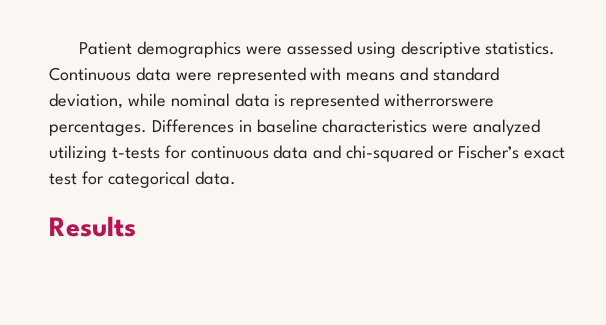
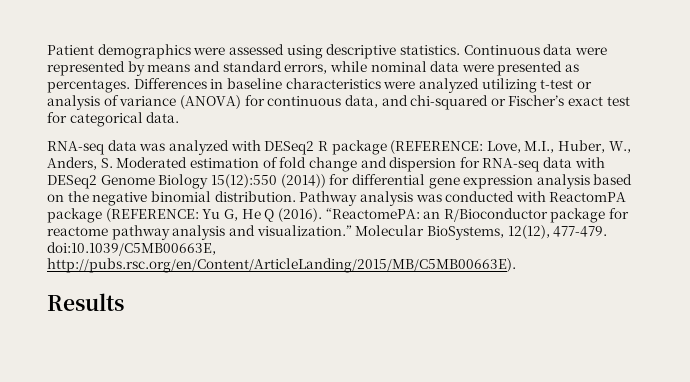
- Continuous data were represented with means and standard deviation, while nominal data is represented witherrorswere percentages.
+ Continuous data were represented by means and standard errors, while nominal data were presented as percentages.
- Differences in baseline characteristics were analyzed utilizing t-tests for continuous data and chi-squared or Fischer’s exact test for categorical data.
+ Differences in baseline characteristics were analyzed utilizing t-test or analysis of variance (ANOVA) for continuous data, and chi-squared or Fischer’s exact test for categorical data.
+ RNA-seq data was analyzed with DESeq2 R package (REFERENCE: Love, M.I., Huber, W., Anders, S. Moderated estimation of fold change and dispersion for RNA-seq data with DESeq2 Genome Biology 15(12):550 (2014)) for differential gene expression analysis based on the negative binomial distribution. Pathway analysis was conducted with ReactomPA package (REFERENCE: Yu G, He Q (2016). “ReactomePA: an R/Bioconductor package for reactome pathway analysis and visualization.” Molecular BioSystems, 12(12), 477-479. doi:10.1039/C5MB00663E, http://pubs.rsc.org/en/Content/ArticleLanding/2015/MB/C5MB00663E).

